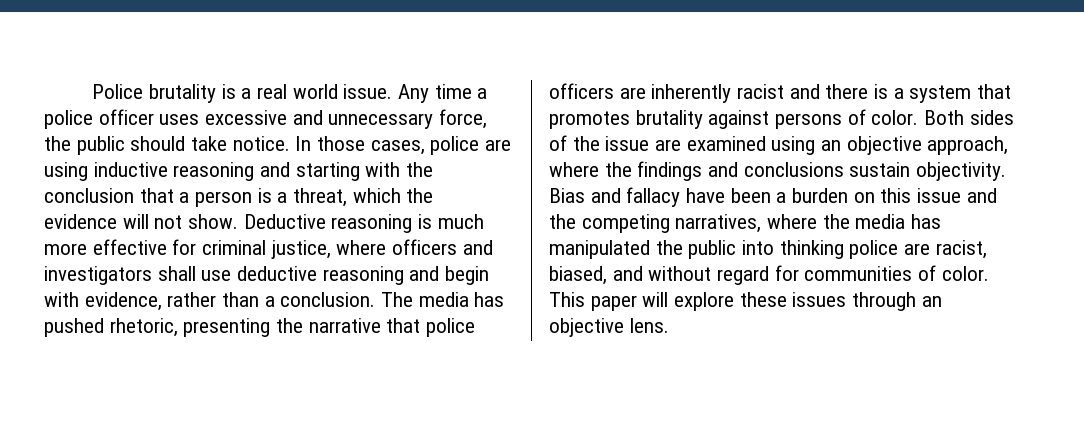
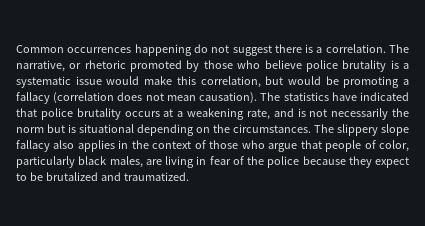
- Police brutality is a real world issue. Any time a police officer uses excessive and unnecessary force, the public should take notice. In those cases, police are using inductive reasoning and starting with the conclusion that a person is a threat, which the evidence will not show. Deductive reasoning is much more effective for criminal justice, where officers and investigators shall use deductive reasoning and begin with evidence, rather than a conclusion. The media has pushed rhetoric, presenting the narrative that police officers are inherently racist and there is a system that promotes brutality against persons of color. Both sides of the issue are examined using an objective approach, where the findings and conclusions sustain objectivity. Bias and fallacy have been a burden on this issue and the competing narratives, where the media has manipulated the public into thinking police are racist, biased, and without regard for communities of color. This paper will explore these issues through an objective lens.
+ Common occurrences happening do not suggest there is a correlation. The narrative, or rhetoric promoted by those who believe police brutality is a systematic issue would make this correlation, but would be promoting a fallacy (correlation does not mean causation). The statistics have indicated that police brutality occurs at a weakening rate, and is not necessarily the norm but is situational depending on the circumstances. The slippery slope fallacy also applies in the context of those who argue that people of color, particularly black males, are living in fear of the police because they expect to be brutalized and traumatized.

